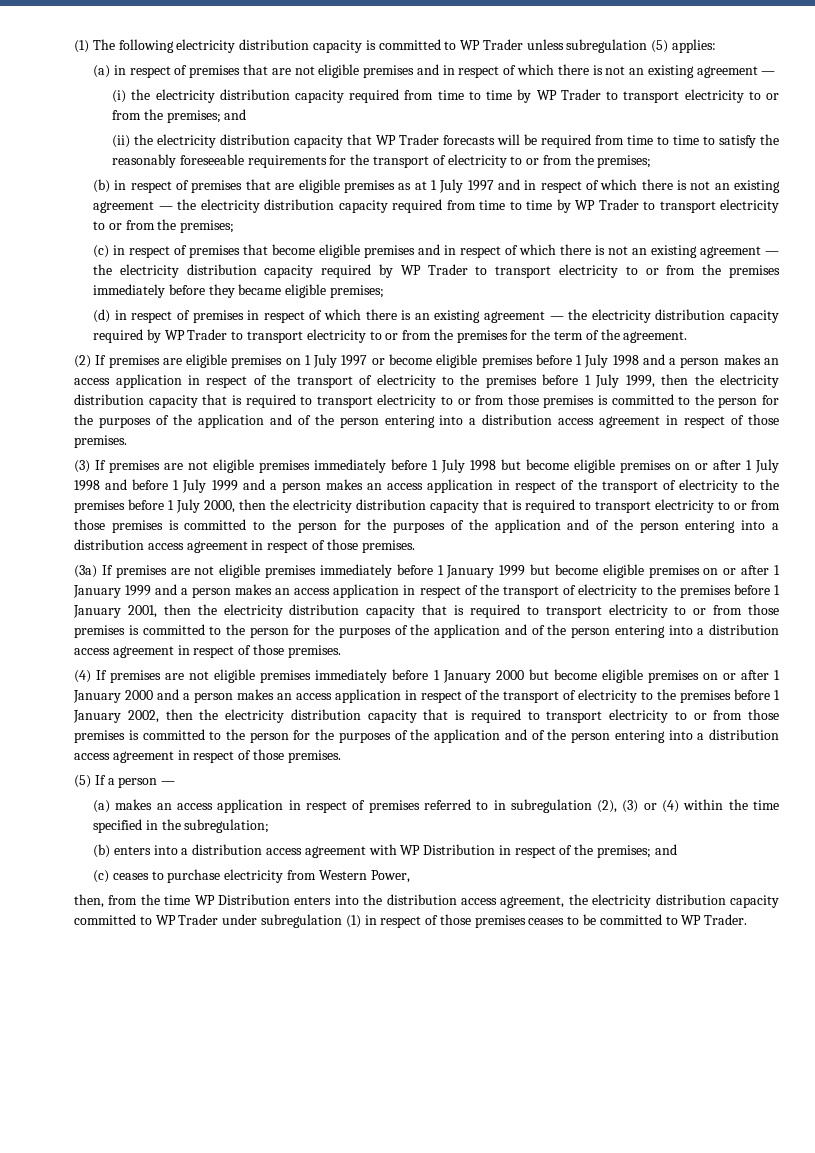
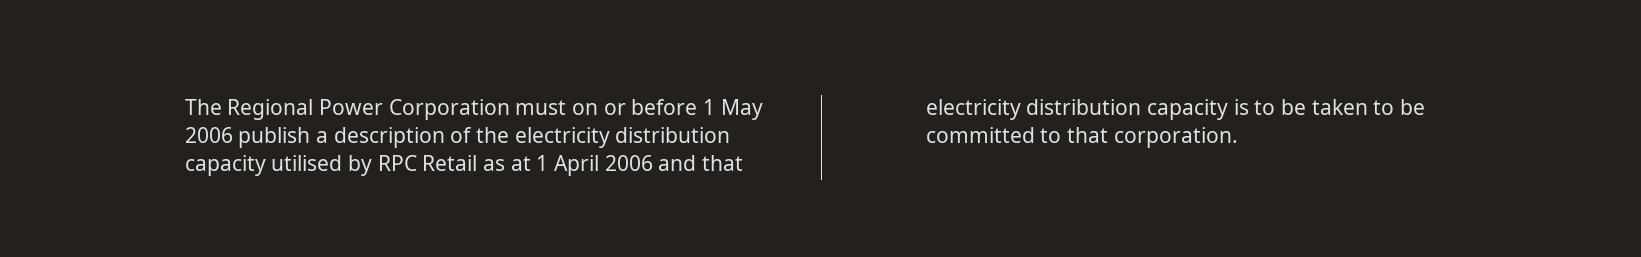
- (1) The following electricity distribution capacity is committed to WP Trader unless subregulation (5) applies:
- (a) in respect of premises that are not eligible premises and in respect of which there is not an existing agreement —
- (i) the electricity distribution capacity required from time to time by WP Trader to transport electricity to or from the premises; and
- (ii) the electricity distribution capacity that WP Trader forecasts will be required from time to time to satisfy the reasonably foreseeable requirements for the transport of electricity to or from the premises;
- (b) in respect of premises that are eligible premises as at 1 July 1997 and in respect of which there is not an existing agreement — the electricity distribution capacity required from time to time by WP Trader to transport electricity to or from the premises;
- (c) in respect of premises that become eligible premises and in respect of which there is not an existing agreement — the electricity distribution capacity required by WP Trader to transport electricity to or from the premises immediately before they became eligible premises;
- (d) in respect of premises in respect of which there is an existing agreement — the electricity distribution capacity required by WP Trader to transport electricity to or from the premises for the term of the agreement.
- (2) If premises are eligible premises on 1 July 1997 or become eligible premises before 1 July 1998 and a person makes an access application in respect of the transport of electricity to the premises before 1 July 1999, then the electricity distribution capacity that is required to transport electricity to or from those premises is committed to the person for the purposes of the application and of the person entering into a distribution access agreement in respect of those premises.
- (3) If premises are not eligible premises immediately before 1 July 1998 but become eligible premises on or after 1 July 1998 and before 1 July 1999 and a person makes an access application in respect of the transport of electricity to the premises before 1 July 2000, then the electricity distribution capacity that is required to transport electricity to or from those premises is committed to the person for the purposes of the application and of the person entering into a distribution access agreement in respect of those premises.
- (3a) If premises are not eligible premises immediately before 1 January 1999 but become eligible premises on or after 1 January 1999 and a person makes an access application in respect of the transport of electricity to the premises before 1 January 2001, then the electricity distribution capacity that is required to transport electricity to or from those premises is committed to the person for the purposes of the application and of the person entering into a distribution access agreement in respect of those premises.
- (4) If premises are not eligible premises immediately before 1 January 2000 but become eligible premises on or after 1 January 2000 and a person makes an access application in respect of the transport of electricity to the premises before 1 January 2002, then the electricity distribution capacity that is required to transport electricity to or from those premises is committed to the person for the purposes of the application and of the person entering into a distribution access agreement in respect of those premises.
- (5) If a person —
- (a) makes an access application in respect of premises referred to in subregulation (2), (3) or (4) within the time specified in the subregulation;
- (b) enters into a distribution access agreement with WP Distribution in respect of the premises; and
- (c) ceases to purchase electricity from Western Power,
- then, from the time WP Distribution enters into the distribution access agreement, the electricity distribution capacity committed to WP Trader under subregulation (1) in respect of those premises ceases to be committed to WP Trader.
+ The Regional Power Corporation must on or before 1 May 2006 publish a description of the electricity distribution capacity utilised by RPC Retail as at 1 April 2006 and that electricity distribution capacity is to be taken to be committed to that corporation.

